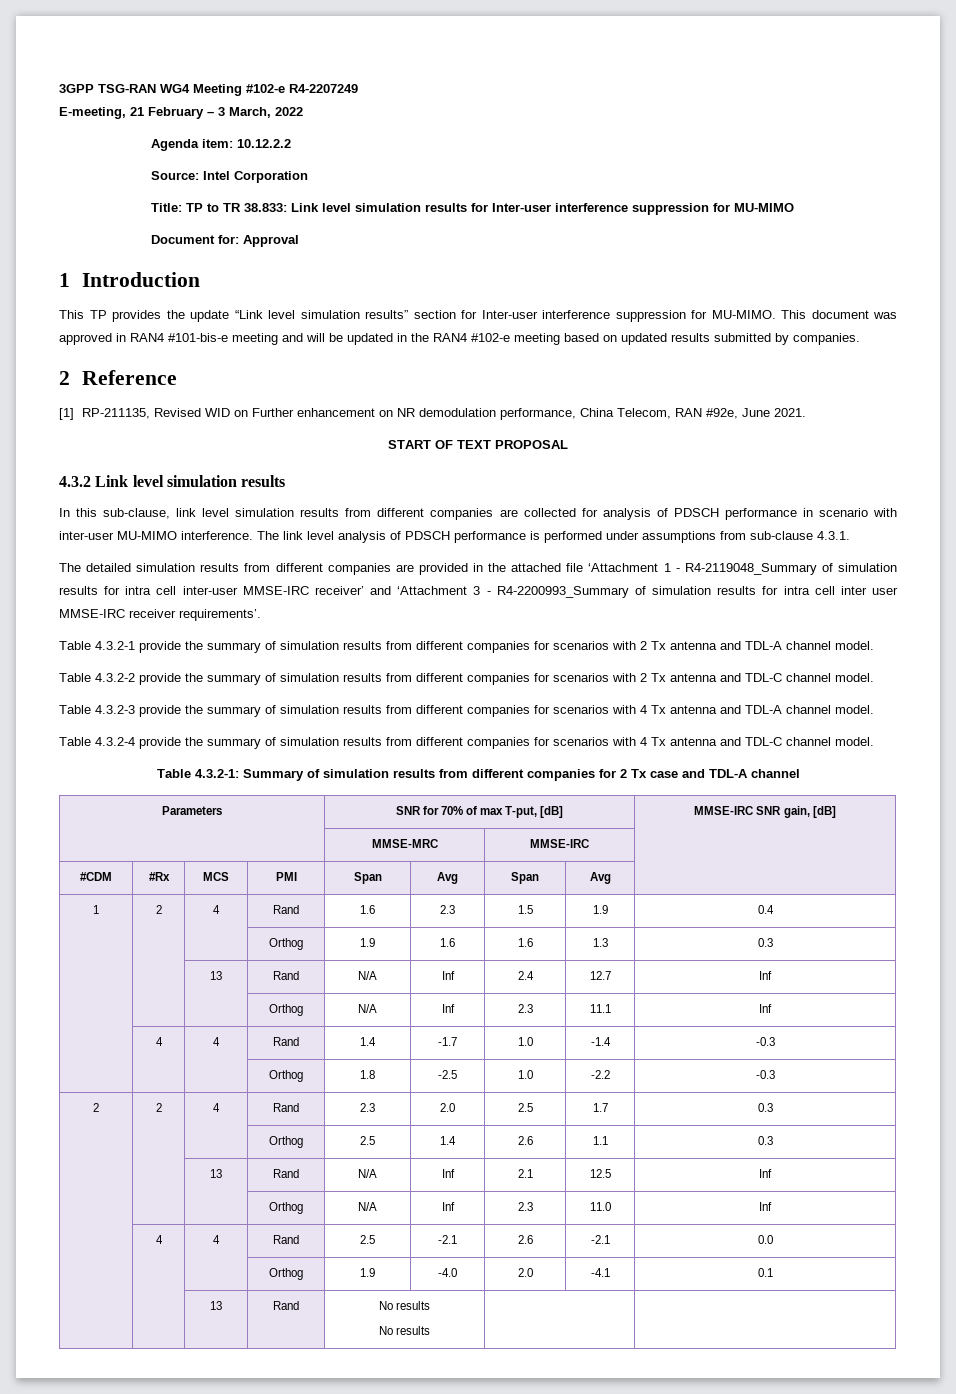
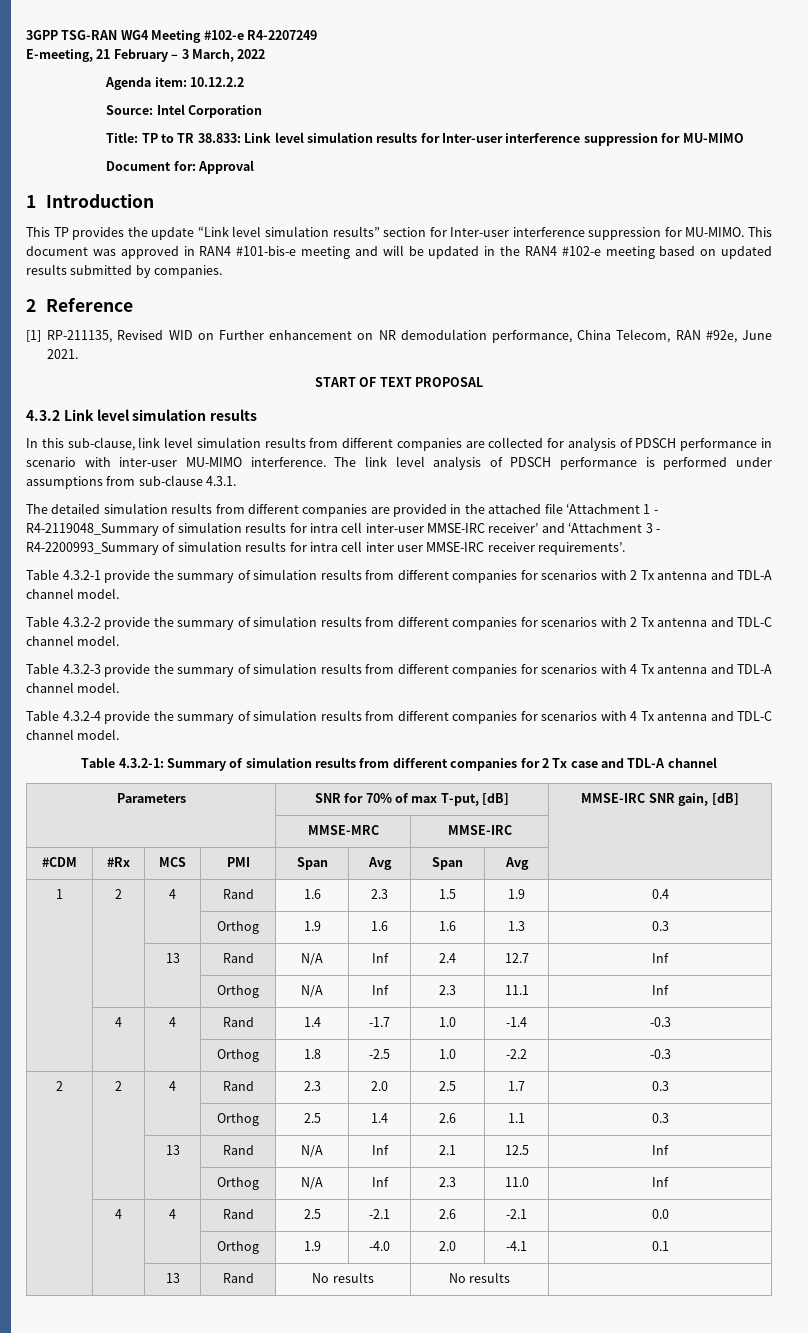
- | | 13 | Rand | No results
- No results | |
+ | | 13 | Rand | No results | No results |

